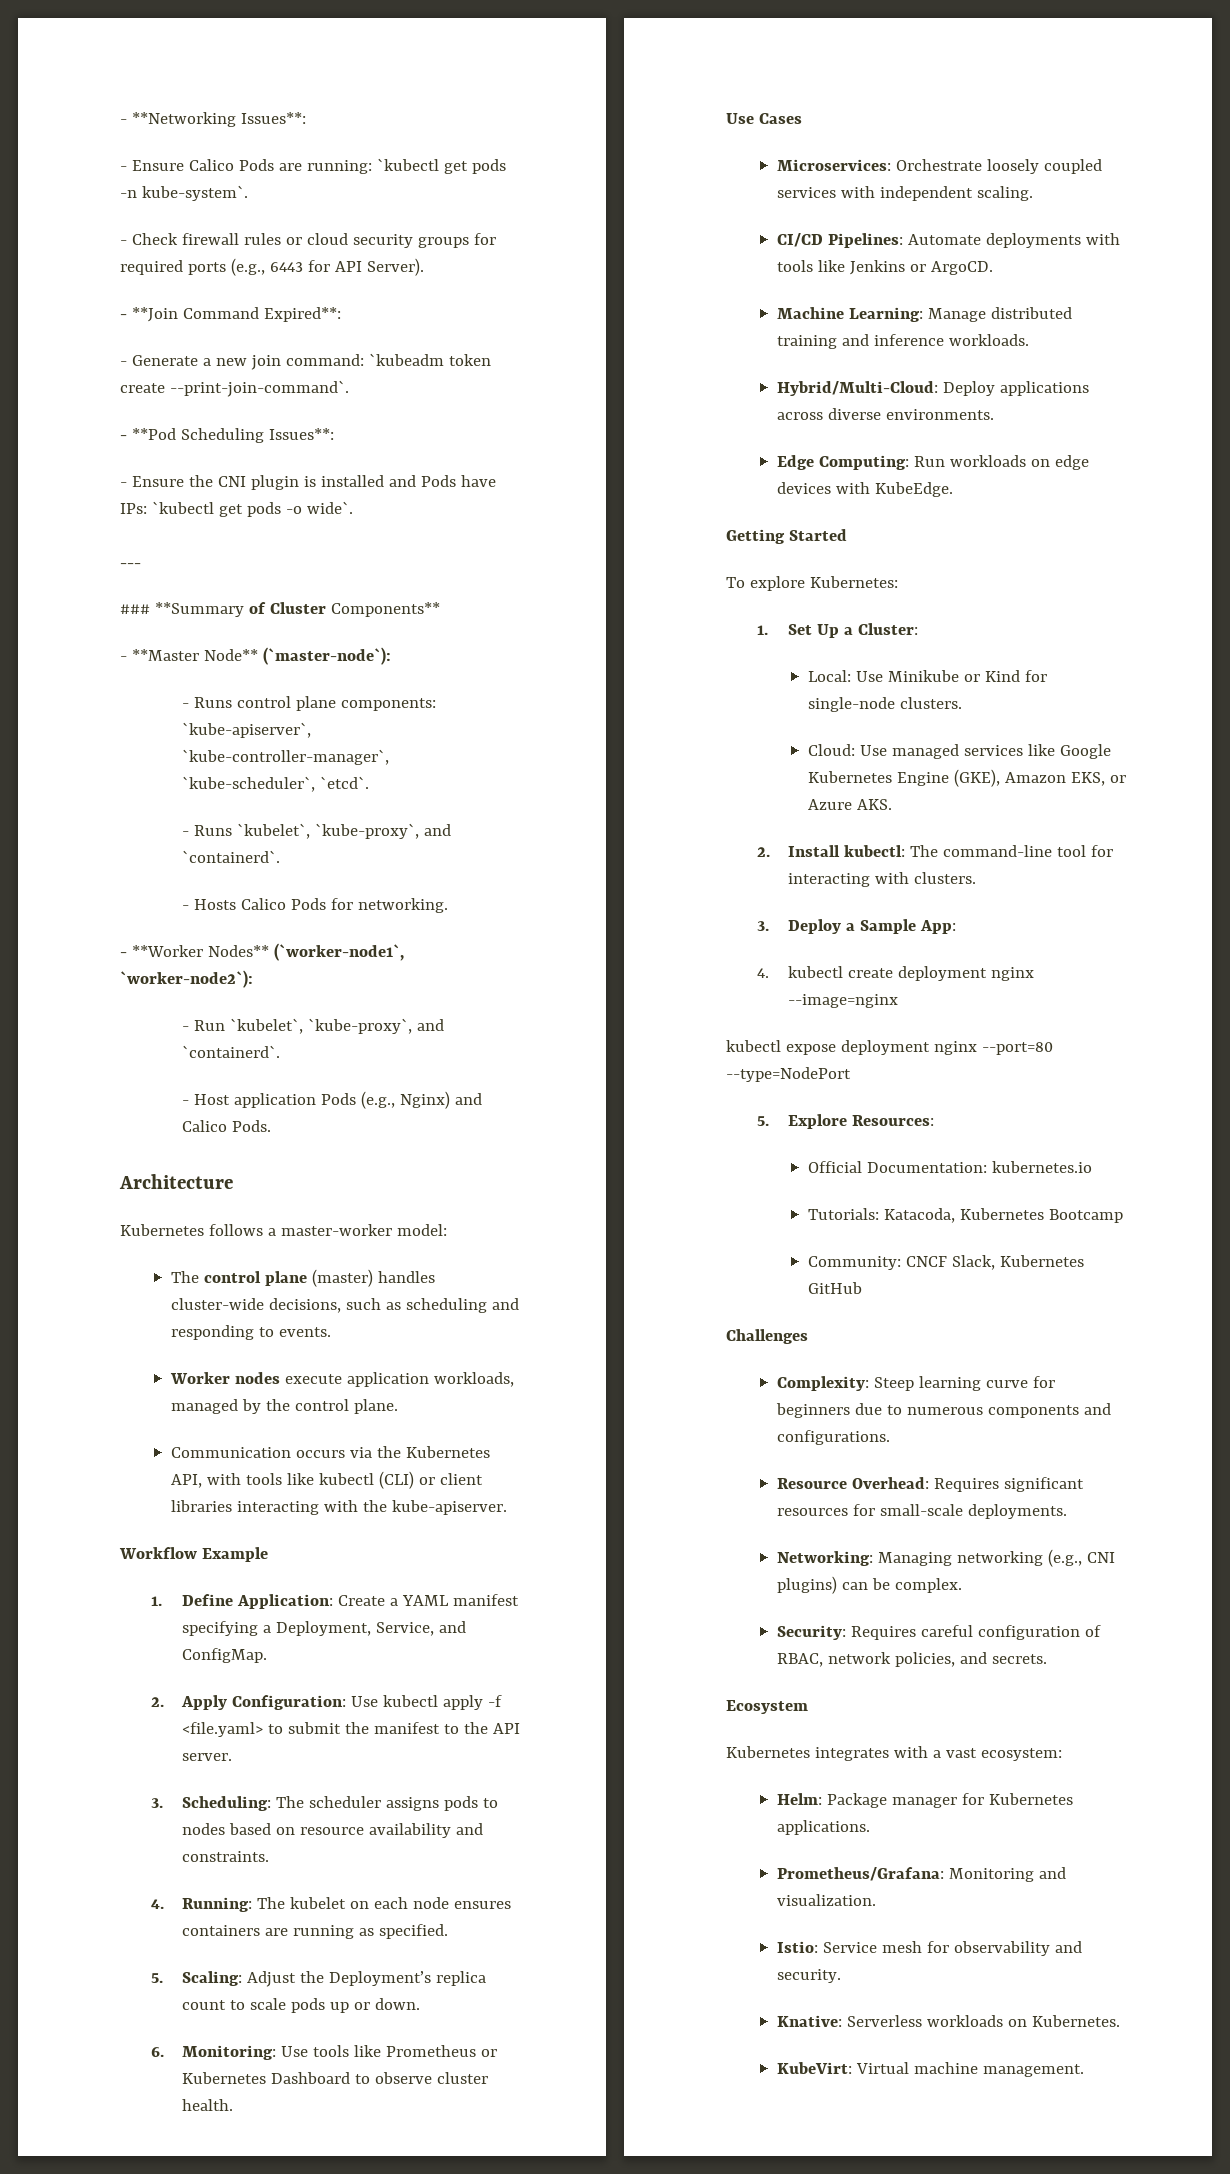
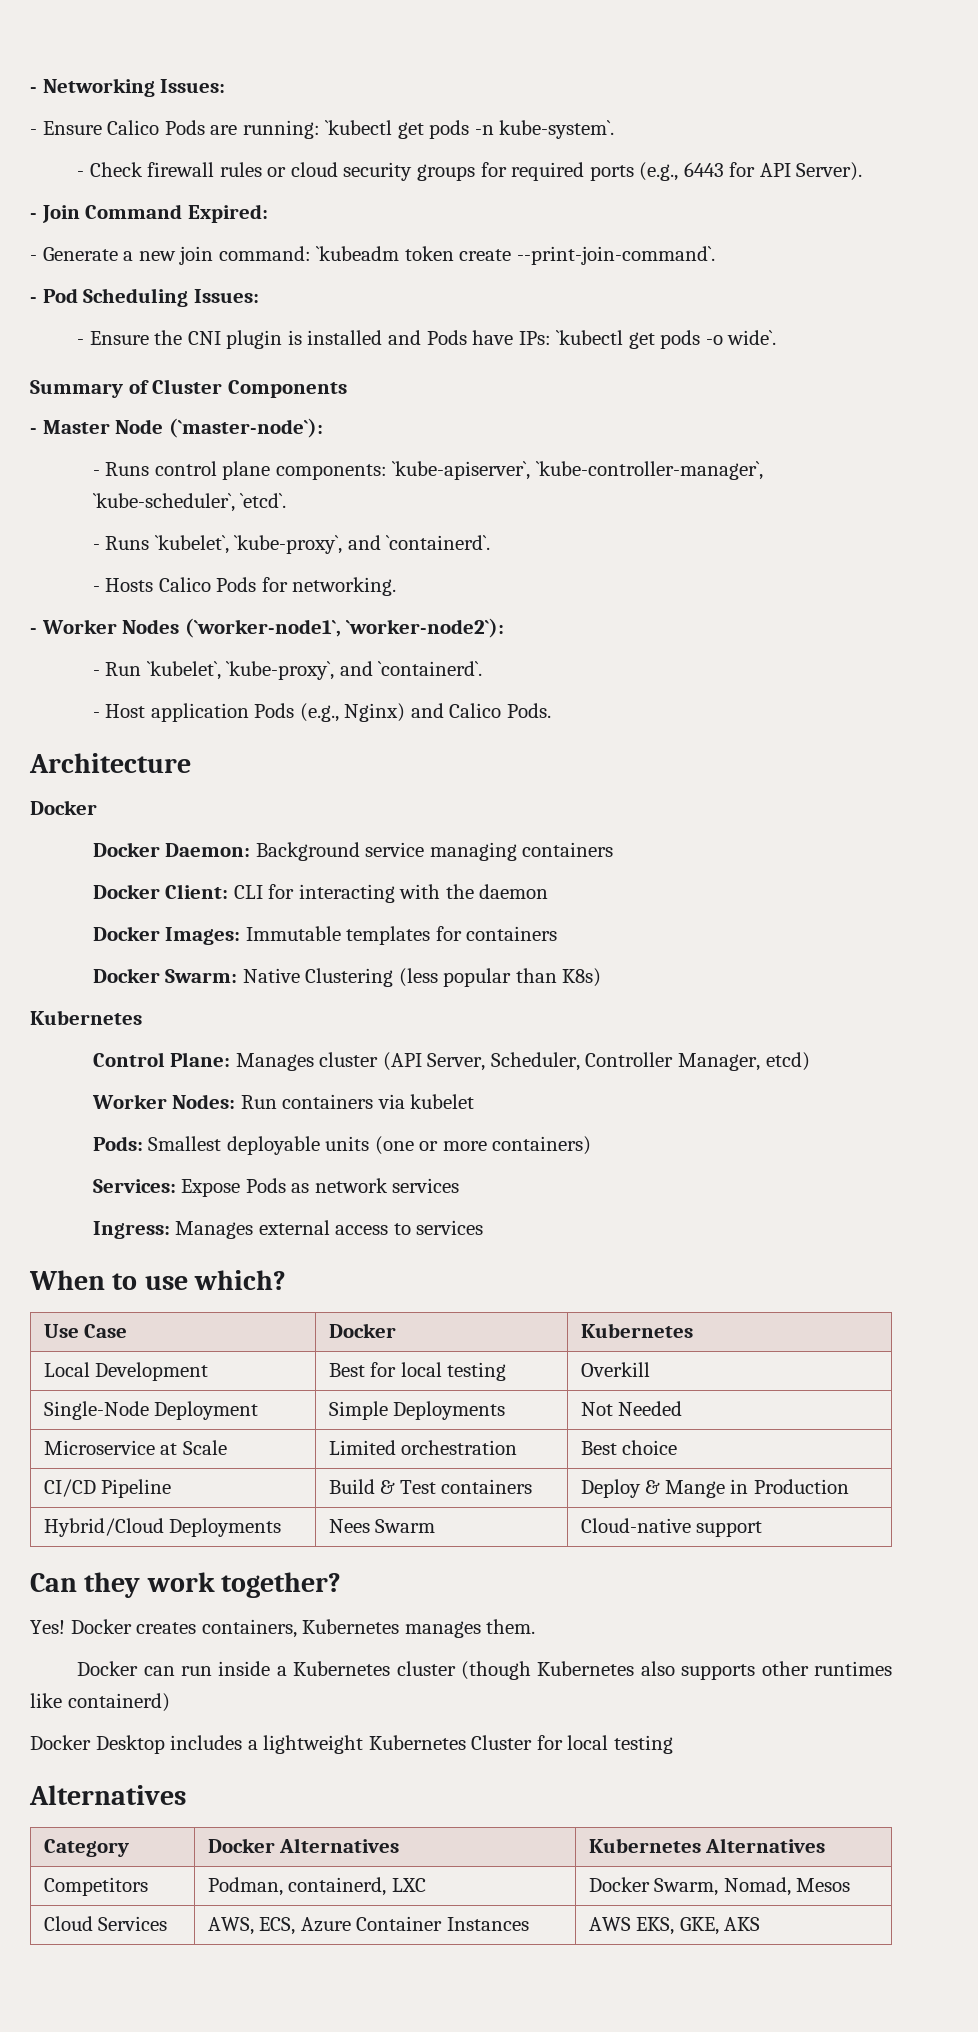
- - **Networking Issues**:
+ - Networking Issues:
- - **Join Command Expired**:
+ - Join Command Expired:
- - **Pod Scheduling Issues**:
+ - Pod Scheduling Issues:
- ---
- ### **Summary of Cluster Components**
- - **Master Node** (`master-node`):
+ Summary of Cluster Components
+ - Master Node (`master-node`):
- - **Worker Nodes** (`worker-node1`, `worker-node2`):
+ - Worker Nodes (`worker-node1`, `worker-node2`):
  Architecture
- Kubernetes follows a master-worker model:
- The control plane (master) handles cluster-wide decisions, such as scheduling and responding to events.
- Worker nodes execute application workloads, managed by the control plane.
- Communication occurs via the Kubernetes API, with tools like kubectl (CLI) or client libraries interacting with the kube-apiserver.
- Workflow Example
- 1. Define Application: Create a YAML manifest specifying a Deployment, Service, and ConfigMap.
- 2. Apply Configuration: Use kubectl apply -f <file.yaml> to submit the manifest to the API server.
- 3. Scheduling: The scheduler assigns pods to nodes based on resource availability and constraints.
- 4. Running: The kubelet on each node ensures containers are running as specified.
- 5. Scaling: Adjust the Deployment’s replica count to scale pods up or down.
- 6. Monitoring: Use tools like Prometheus or Kubernetes Dashboard to observe cluster health.
- Use Cases
- Microservices: Orchestrate loosely coupled services with independent scaling.
- CI/CD Pipelines: Automate deployments with tools like Jenkins or ArgoCD.
- Machine Learning: Manage distributed training and inference workloads.
- Hybrid/Multi-Cloud: Deploy applications across diverse environments.
- Edge Computing: Run workloads on edge devices with KubeEdge.
- Getting Started
- To explore Kubernetes:
- 1. Set Up a Cluster:
- Local: Use Minikube or Kind for single-node clusters.
- Cloud: Use managed services like Google Kubernetes Engine (GKE), Amazon EKS, or Azure AKS.
- 2. Install kubectl: The command-line tool for interacting with clusters.
- 3. Deploy a Sample App:
- 4. kubectl create deployment nginx --image=nginx
- kubectl expose deployment nginx --port=80 --type=NodePort
- 5. Explore Resources:
- Official Documentation: kubernetes.io
- Tutorials: Katacoda, Kubernetes Bootcamp
- Community: CNCF Slack, Kubernetes GitHub
- Challenges
- Complexity: Steep learning curve for beginners due to numerous components and configurations.
- Resource Overhead: Requires significant resources for small-scale deployments.
- Networking: Managing networking (e.g., CNI plugins) can be complex.
- Security: Requires careful configuration of RBAC, network policies, and secrets.
- Ecosystem
- Kubernetes integrates with a vast ecosystem:
- Helm: Package manager for Kubernetes applications.
- Prometheus/Grafana: Monitoring and visualization.
- Istio: Service mesh for observability and security.
- Knative: Serverless workloads on Kubernetes.
- KubeVirt: Virtual machine management.
+ Docker
+ Docker Daemon: Background service managing containers
+ Docker Client: CLI for interacting with the daemon
+ Docker Images: Immutable templates for containers
+ Docker Swarm: Native Clustering (less popular than K8s)
+ Kubernetes
+ Control Plane: Manages cluster (API Server, Scheduler, Controller Manager, etcd)
+ Worker Nodes: Run containers via kubelet
+ Pods: Smallest deployable units (one or more containers)
+ Services: Expose Pods as network services
+ Ingress: Manages external access to services
+ When to use which?
+ Use Case | Docker | Kubernetes
+ Local Development | Best for local testing | Overkill
+ Single-Node Deployment | Simple Deployments | Not Needed
+ Microservice at Scale | Limited orchestration | Best choice
+ CI/CD Pipeline | Build & Test containers | Deploy & Mange in Production
+ Hybrid/Cloud Deployments | Nees Swarm | Cloud-native support
+ Can they work together?
+ Yes! Docker creates containers, Kubernetes manages them.
+ Docker can run inside a Kubernetes cluster (though Kubernetes also supports other runtimes like containerd)
+ Docker Desktop includes a lightweight Kubernetes Cluster for local testing
+ Alternatives
+ Category | Docker Alternatives | Kubernetes Alternatives
+ Competitors | Podman, containerd, LXC | Docker Swarm, Nomad, Mesos
+ Cloud Services | AWS, ECS, Azure Container Instances | AWS EKS, GKE, AKS

